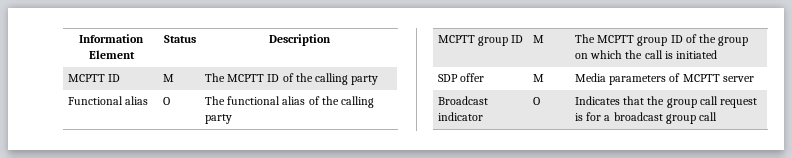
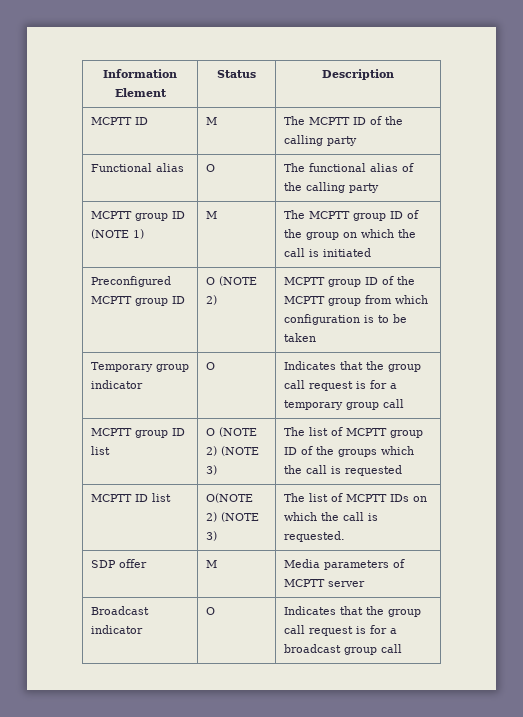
- MCPTT group ID | M | The MCPTT group ID of the group on which the call is initiated
+ MCPTT group ID (NOTE 1) | M | The MCPTT group ID of the group on which the call is initiated
+ Preconfigured MCPTT group ID | O (NOTE 2) | MCPTT group ID of the MCPTT group from which configuration is to be taken
+ Temporary group indicator | O | Indicates that the group call request is for a temporary group call
+ MCPTT group ID list | O (NOTE 2) (NOTE 3) | The list of MCPTT group ID of the groups which the call is requested
+ MCPTT ID list | O(NOTE 2) (NOTE 3) | The list of MCPTT IDs on which the call is requested.

